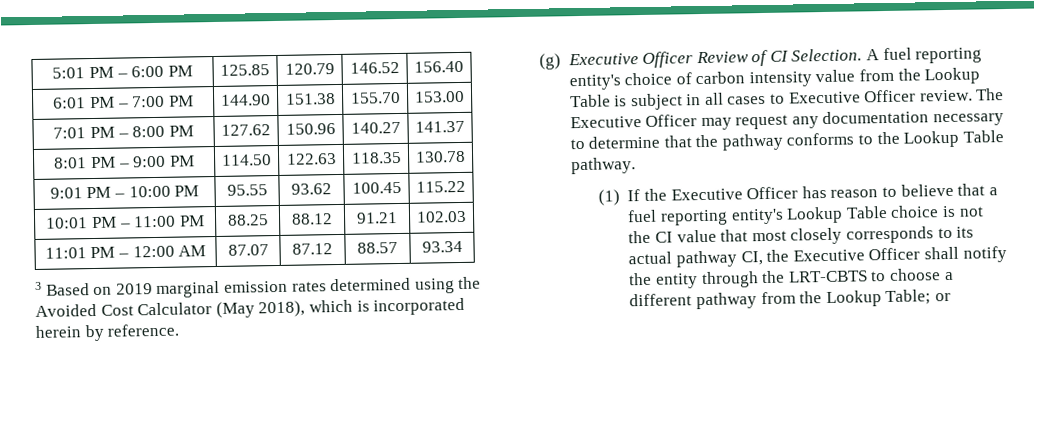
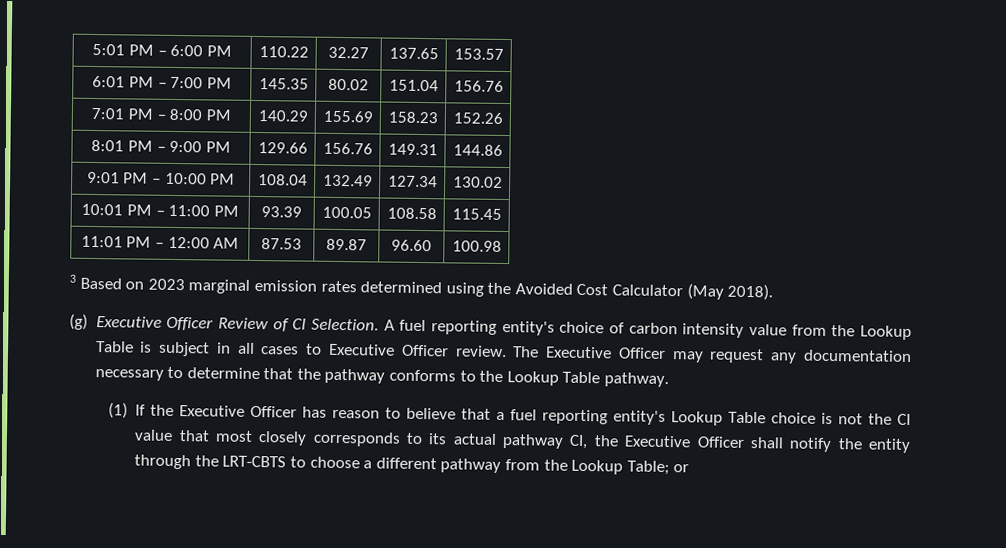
- 5:01 PM – 6:00 PM | 125.85 | 120.79 | 146.52 | 156.40
+ 5:01 PM – 6:00 PM | 110.22 | 32.27 | 137.65 | 153.57
- 6:01 PM – 7:00 PM | 144.90 | 151.38 | 155.70 | 153.00
+ 6:01 PM – 7:00 PM | 145.35 | 80.02 | 151.04 | 156.76
- 7:01 PM – 8:00 PM | 127.62 | 150.96 | 140.27 | 141.37
+ 7:01 PM – 8:00 PM | 140.29 | 155.69 | 158.23 | 152.26
- 8:01 PM – 9:00 PM | 114.50 | 122.63 | 118.35 | 130.78
+ 8:01 PM – 9:00 PM | 129.66 | 156.76 | 149.31 | 144.86
- 9:01 PM – 10:00 PM | 95.55 | 93.62 | 100.45 | 115.22
+ 9:01 PM – 10:00 PM | 108.04 | 132.49 | 127.34 | 130.02
- 10:01 PM – 11:00 PM | 88.25 | 88.12 | 91.21 | 102.03
+ 10:01 PM – 11:00 PM | 93.39 | 100.05 | 108.58 | 115.45
- 11:01 PM – 12:00 AM | 87.07 | 87.12 | 88.57 | 93.34
+ 11:01 PM – 12:00 AM | 87.53 | 89.87 | 96.60 | 100.98
- 3 Based on 2019 marginal emission rates determined using the Avoided Cost Calculator (May 2018), which is incorporated herein by reference.
+ 3 Based on 2023 marginal emission rates determined using the Avoided Cost Calculator (May 2018).

